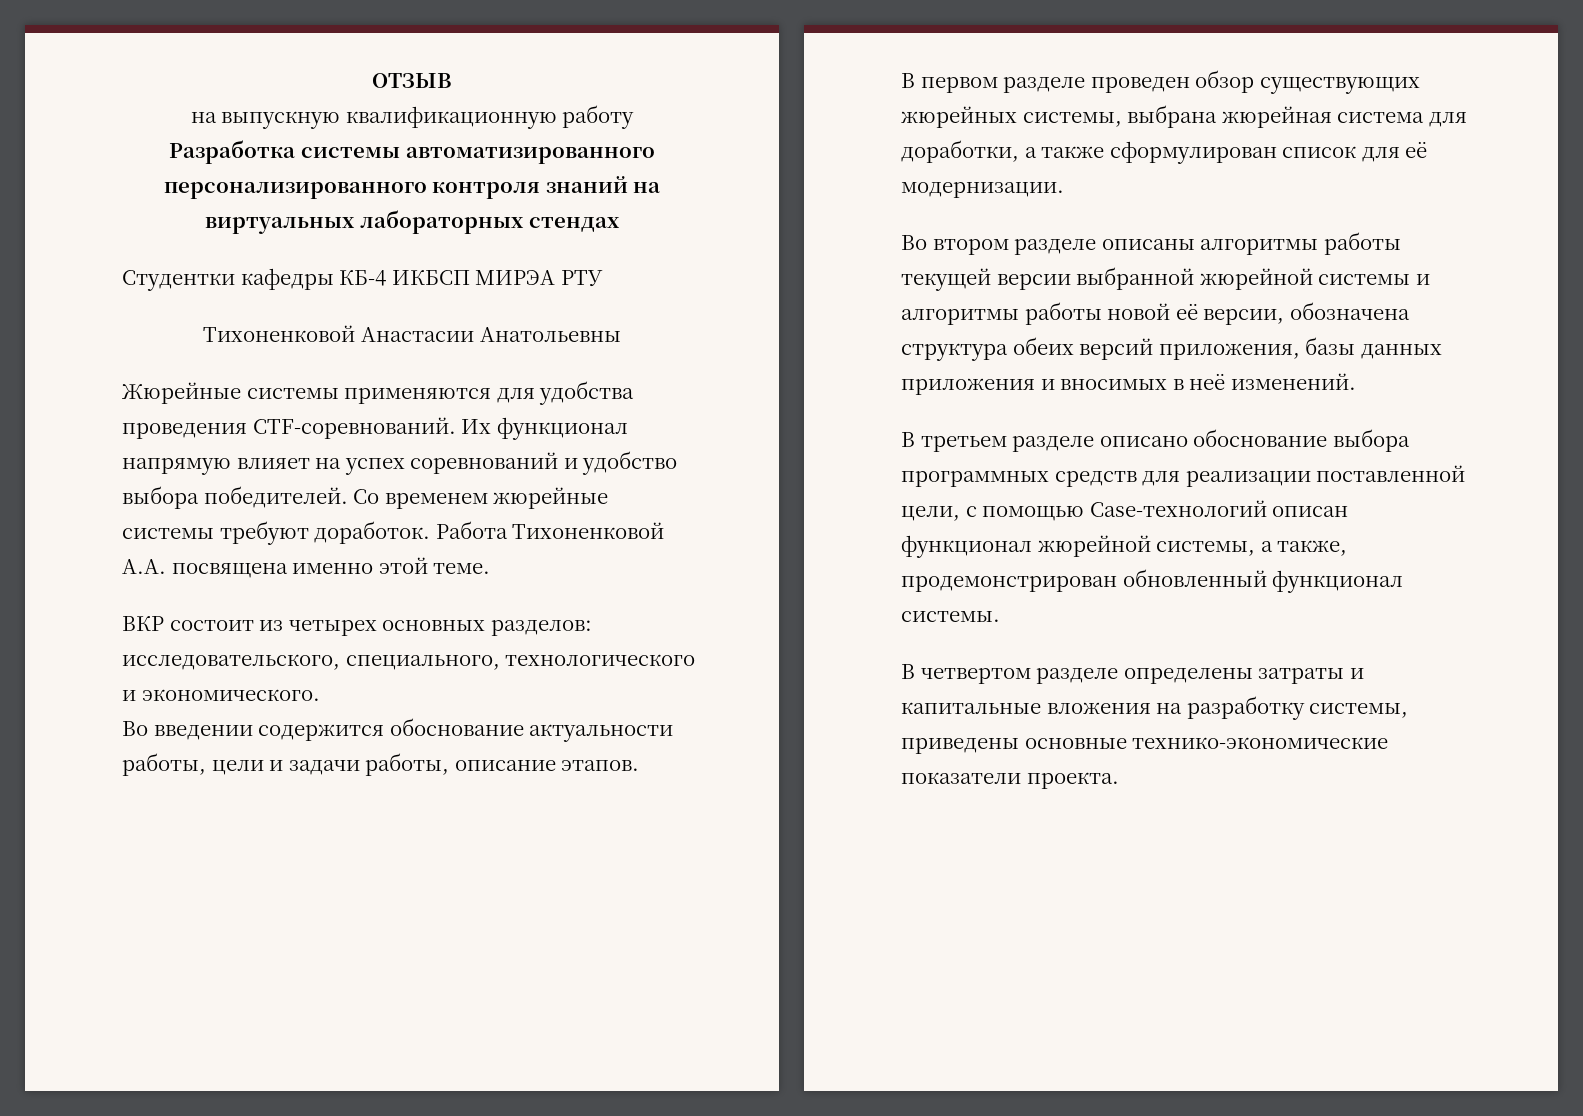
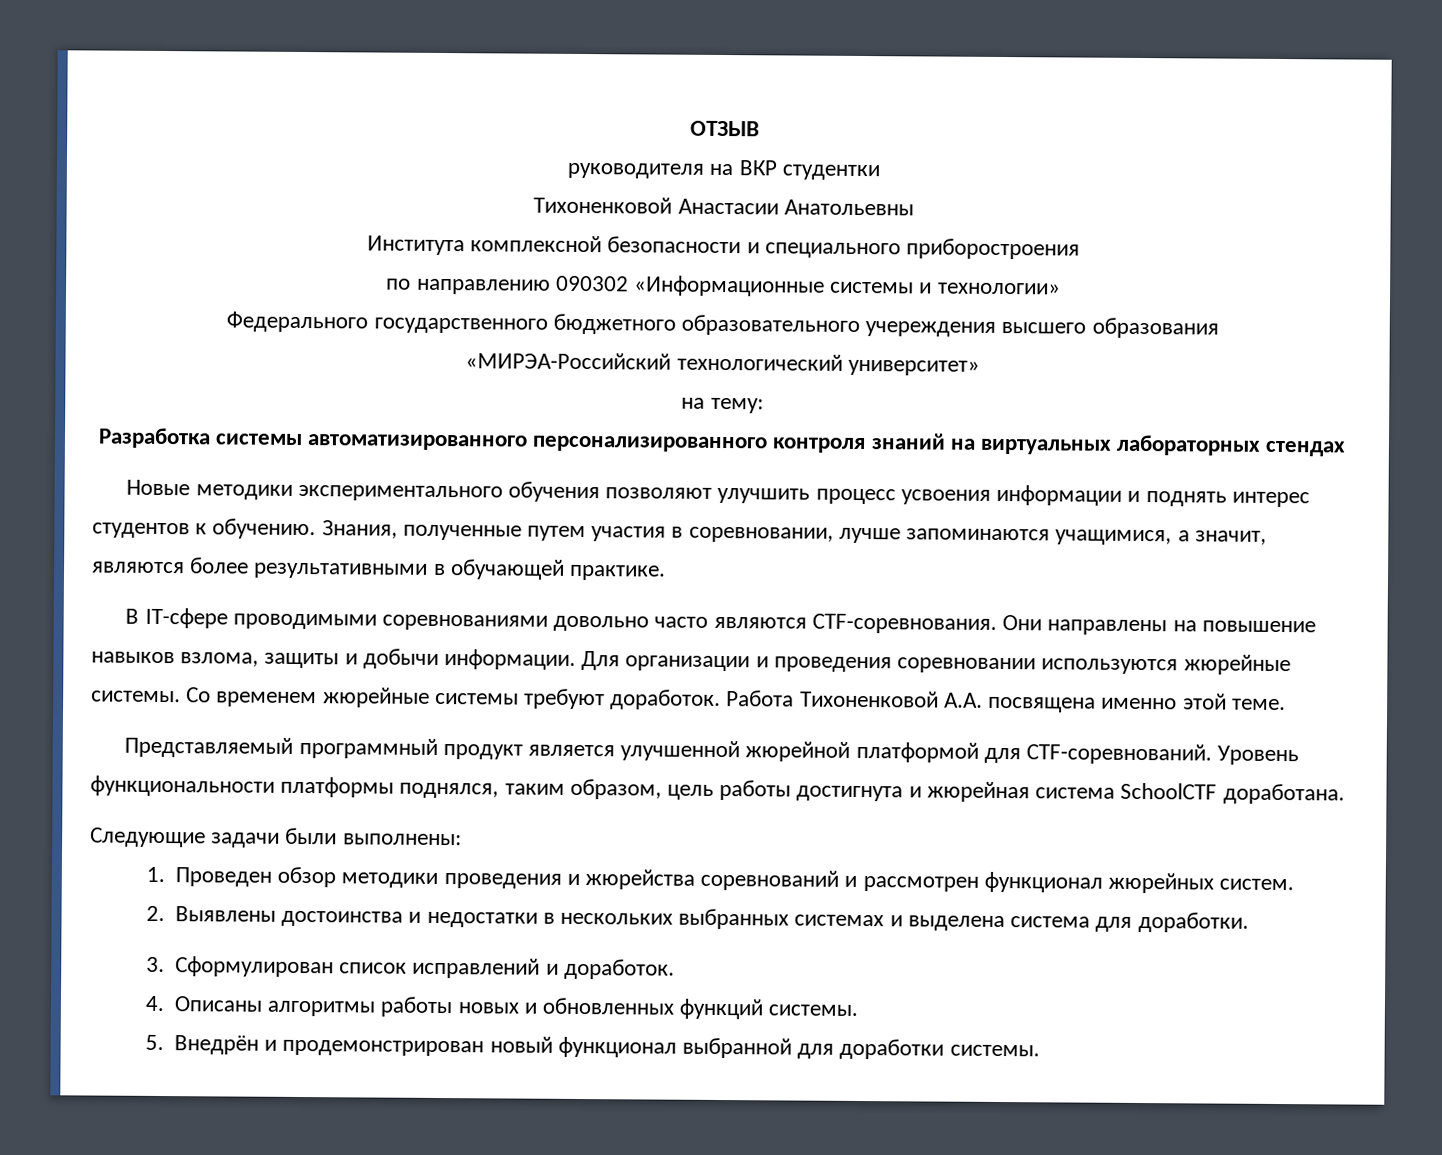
- на выпускную квалификационную работу
+ руководителя на ВКР студентки
+ Тихоненковой Анастасии Анатольевны
+ Института комплексной безопасности и специального приборостроения
+ по направлению 090302 «Информационные системы и технологии»
+ Федерального государственного бюджетного образовательного учереждения высшего образования
+ «МИРЭА-Российский технологический университет»
+ на тему:
- Студентки кафедры КБ-4 ИКБСП МИРЭА РТУ
- Тихоненковой Анастасии Анатольевны
- Жюрейные системы применяются для удобства проведения CTF-соревнований. Их функционал напрямую влияет на успех соревнований и удобство выбора победителей.
+ Новые методики экспериментального обучения позволяют улучшить процесс усвоения информации и поднять интерес студентов к обучению. Знания, полученные путем участия в соревновании, лучше запоминаются учащимися, а значит, являются более результативными в обучающей практике.
+ В IT-сфере проводимыми соревнованиями довольно часто являются CTF-соревнования. Они направлены на повышение навыков взлома, защиты и добычи информации. Для организации и проведения соревновании используются жюрейные системы.
- ВКР состоит из четырех основных разделов: исследовательского, специального, технологического и экономического.
- Во введении содержится обоснование актуальности работы, цели и задачи работы, описание этапов.
- В первом разделе проведен обзор существующих жюрейных системы, выбрана жюрейная система для доработки, а также сформулирован список для её модернизации.
- Во втором разделе описаны алгоритмы работы текущей версии выбранной жюрейной системы и алгоритмы работы новой её версии, обозначена структура обеих версий приложения, базы данных приложения и вносимых в неё изменений.
- В третьем разделе описано обоснование выбора программных средств для реализации поставленной цели, с помощью Case-технологий описан функционал жюрейной системы, а также, продемонстрирован обновленный функционал системы.
- В четвертом разделе определены затраты и капитальные вложения на разработку системы, приведены основные технико-экономические показатели проекта.
+ Представляемый программный продукт является улучшенной жюрейной платформой для CTF-соревнований. Уровень функциональности платформы поднялся, таким образом, цель работы достигнута и жюрейная система SchoolCTF доработана.
+ Следующие задачи были выполнены:
+ 1. Проведен обзор методики проведения и жюрейства соревнований и рассмотрен функционал жюрейных систем.
+ 2. Выявлены достоинства и недостатки в нескольких выбранных системах и выделена система для доработки.
+ 3. Сформулирован список исправлений и доработок.
+ 4. Описаны алгоритмы работы новых и обновленных функций системы.
+ 5. Внедрён и продемонстрирован новый функционал выбранной для доработки системы.

